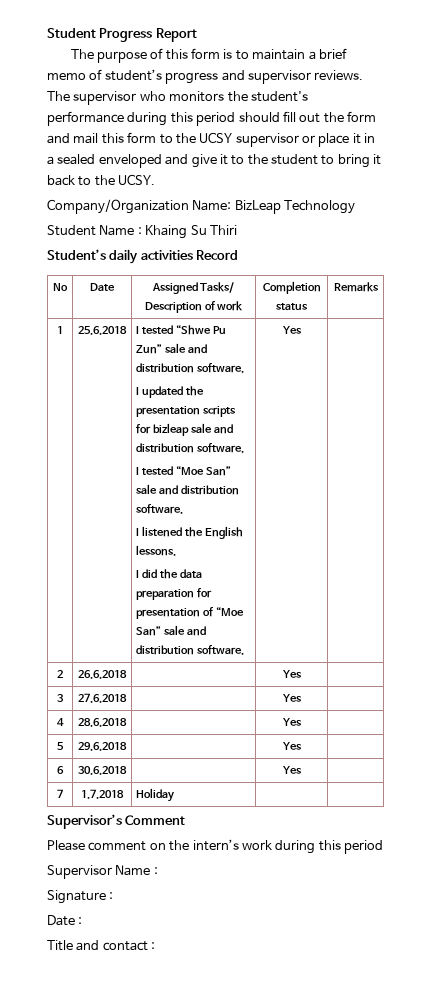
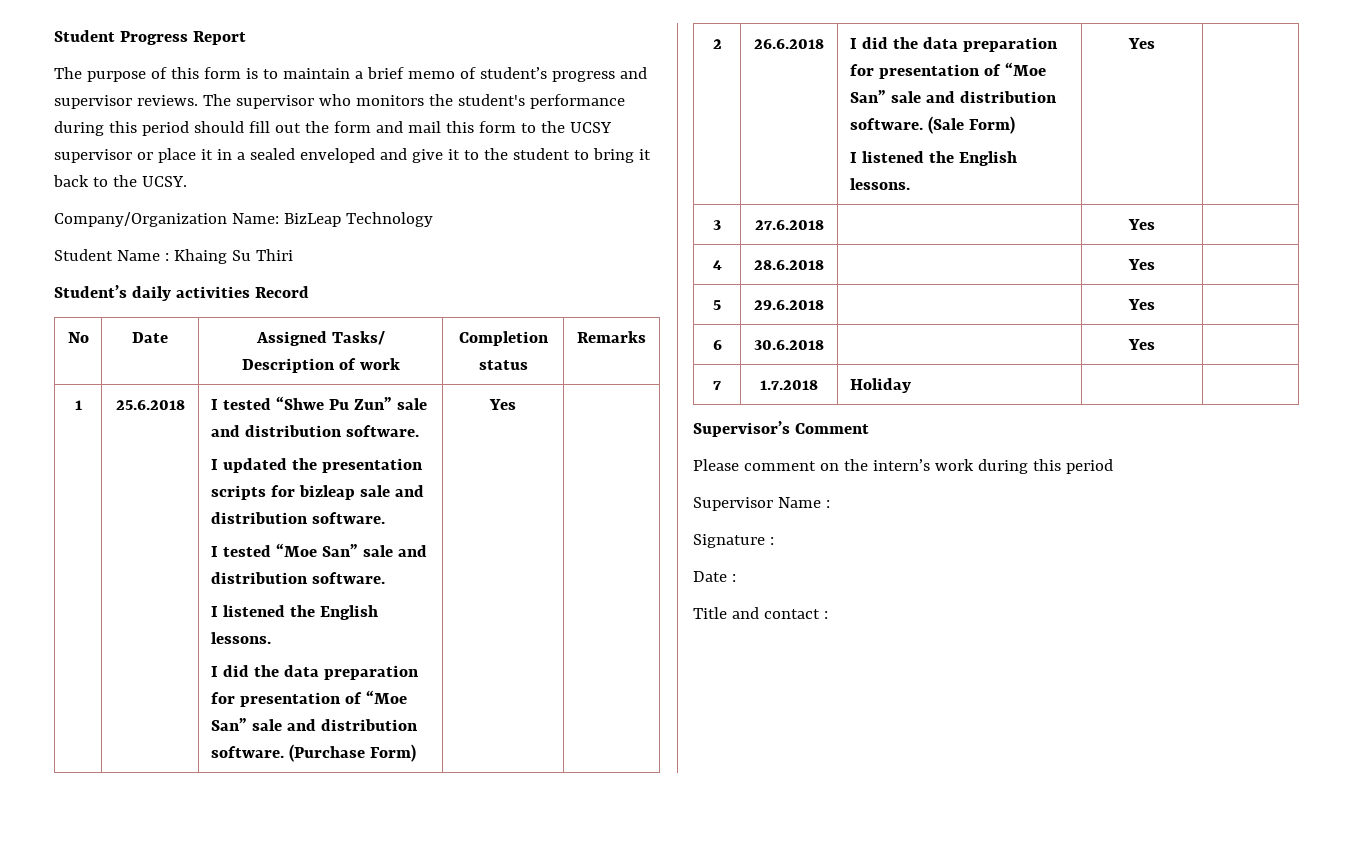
+ (Purchase Form)
- 2 | 26.6.2018 | | Yes |
+ 2 | 26.6.2018 | I did the data preparation for presentation of “Moe San” sale and distribution software. (Sale Form)
+ I listened the English lessons. | Yes |

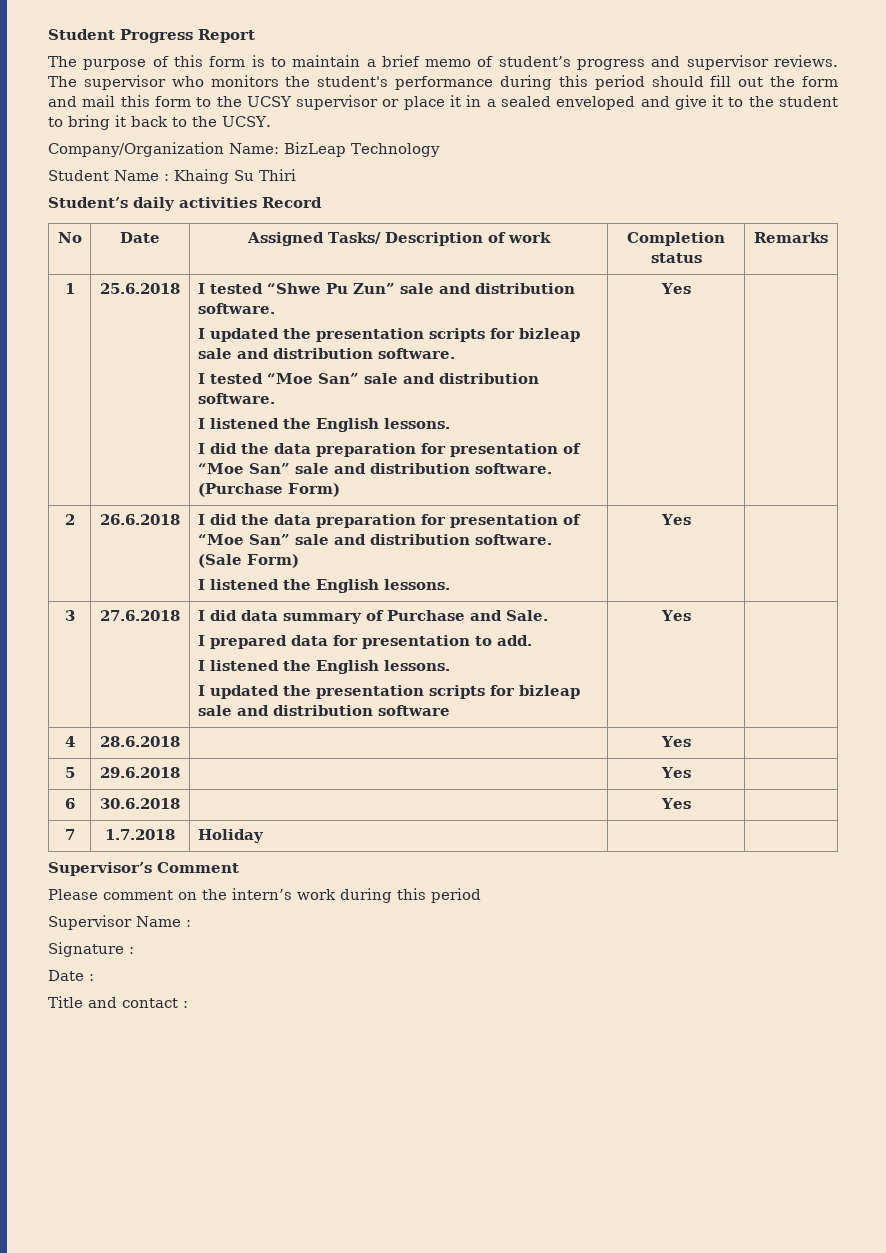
- 3 | 27.6.2018 | | Yes |
+ 3 | 27.6.2018 | I did data summary of Purchase and Sale.
+ I prepared data for presentation to add.
+ I listened the English lessons.
+ I updated the presentation scripts for bizleap sale and distribution software | Yes |

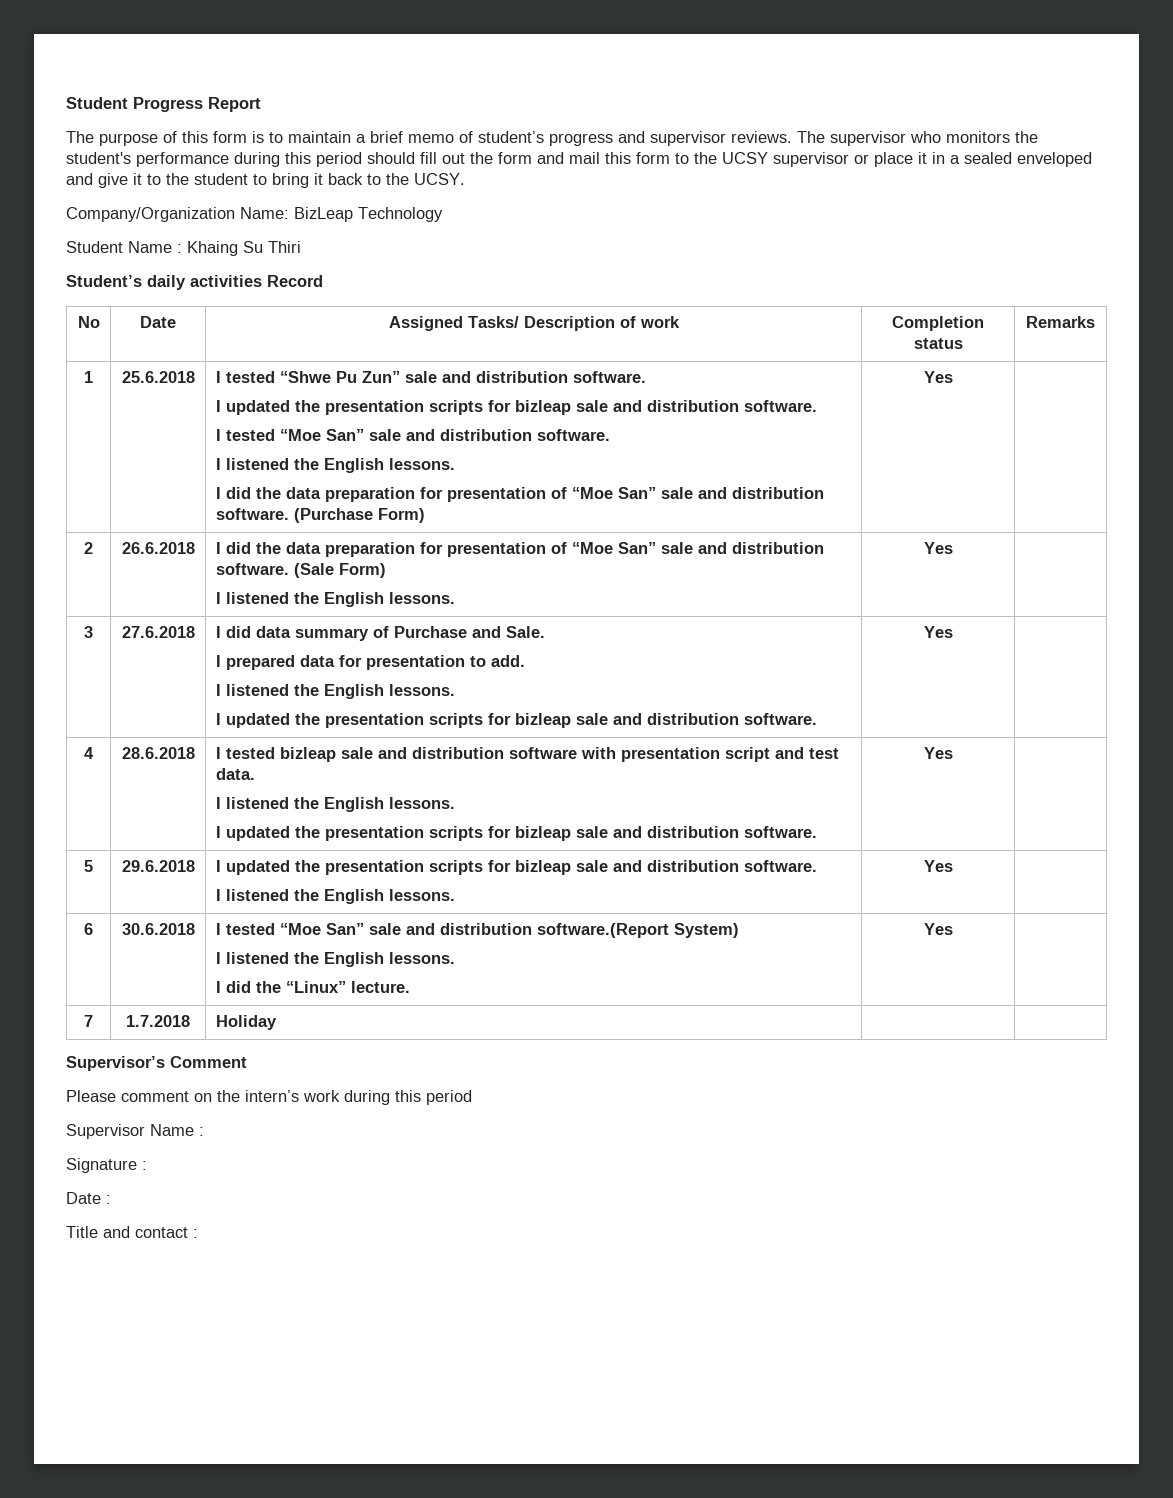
  3 | 27.6.2018 | I did data summary of Purchase and Sale.
  I prepared data for presentation to add.
  I listened the English lessons.
- I updated the presentation scripts for bizleap sale and distribution software | Yes |
+ I updated the presentation scripts for bizleap sale and distribution software. | Yes |
- 4 | 28.6.2018 | | Yes |
- 5 | 29.6.2018 | | Yes |
- 6 | 30.6.2018 | | Yes |
+ 4 | 28.6.2018 | I tested bizleap sale and distribution software with presentation script and test data.
+ I listened the English lessons.
+ I updated the presentation scripts for bizleap sale and distribution software. | Yes |
+ 5 | 29.6.2018 | I updated the presentation scripts for bizleap sale and distribution software.
+ I listened the English lessons. | Yes |
+ 6 | 30.6.2018 | I tested “Moe San” sale and distribution software.(Report System)
+ I listened the English lessons.
+ I did the “Linux” lecture. | Yes |

